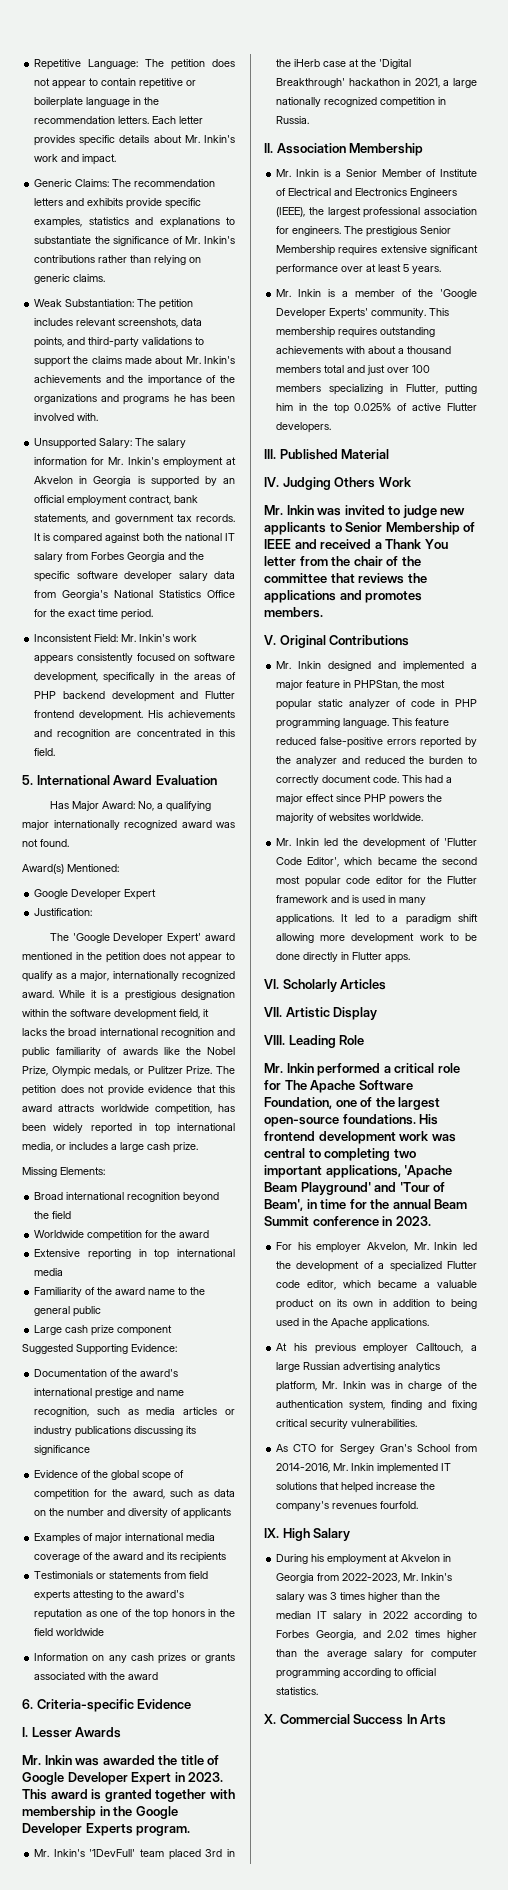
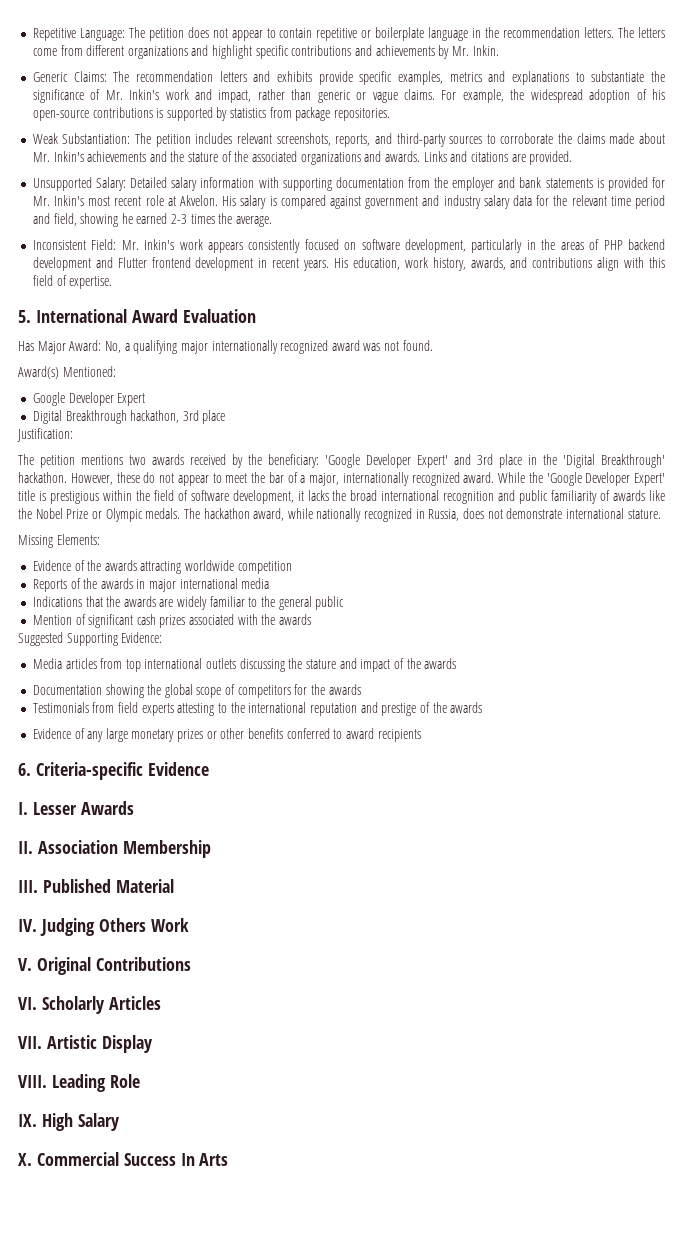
- Each letter provides specific details about Mr. Inkin's work and impact.
+ The letters come from different organizations and highlight specific contributions and achievements by Mr. Inkin.
- Generic Claims: The recommendation letters and exhibits provide specific examples, statistics and explanations to substantiate the significance of Mr. Inkin's contributions rather than relying on generic claims.
+ Generic Claims: The recommendation letters and exhibits provide specific examples, metrics and explanations to substantiate the significance of Mr. Inkin's work and impact, rather than generic or vague claims. For example, the widespread adoption of his open-source contributions is supported by statistics from package repositories.
- Weak Substantiation: The petition includes relevant screenshots, data points, and third-party validations to support the claims made about Mr. Inkin's achievements and the importance of the organizations and programs he has been involved with.
+ Weak Substantiation: The petition includes relevant screenshots, reports, and third-party sources to corroborate the claims made about Mr. Inkin's achievements and the stature of the associated organizations and awards. Links and citations are provided.
- Unsupported Salary: The salary information for Mr. Inkin's employment at Akvelon in Georgia is supported by an official employment contract, bank statements, and government tax records. It is compared against both the national IT salary from Forbes Georgia and the specific software developer salary data from Georgia's National Statistics Office for the exact time period.
+ Unsupported Salary: Detailed salary information with supporting documentation from the employer and bank statements is provided for Mr. Inkin's most recent role at Akvelon. His salary is compared against government and industry salary data for the relevant time period and field, showing he earned 2-3 times the average.
- Inconsistent Field: Mr. Inkin's work appears consistently focused on software development, specifically in the areas of PHP backend development and Flutter frontend development. His achievements and recognition are concentrated in this field.
+ Inconsistent Field: Mr. Inkin's work appears consistently focused on software development, particularly in the areas of PHP backend development and Flutter frontend development in recent years. His education, work history, awards, and contributions align with this field of expertise.
+ Digital Breakthrough hackathon, 3rd place
  Justification:
- The 'Google Developer Expert' award mentioned in the petition does not appear to qualify as a major, internationally recognized award.
+ The petition mentions two awards received by the beneficiary: 'Google Developer Expert' and 3rd place in the 'Digital Breakthrough' hackathon. However, these do not appear to meet the bar of a major, internationally recognized award.
- While it is a prestigious designation within the software development field, it lacks the broad international recognition and public familiarity of awards like the Nobel Prize, Olympic medals, or Pulitzer Prize. The petition does not provide evidence that this award attracts worldwide competition, has been widely reported in top international media, or includes a large cash prize.
+ While the 'Google Developer Expert' title is prestigious within the field of software development, it lacks the broad international recognition and public familiarity of awards like the Nobel Prize or Olympic medals. The hackathon award, while nationally recognized in Russia, does not demonstrate international stature.
  Missing Elements:
- Broad international recognition beyond the field
- Worldwide competition for the award
- Extensive reporting in top international media
- Familiarity of the award name to the general public
- Large cash prize component
+ Evidence of the awards attracting worldwide competition
+ Reports of the awards in major international media
+ Indications that the awards are widely familiar to the general public
+ Mention of significant cash prizes associated with the awards
  Suggested Supporting Evidence:
- Documentation of the award's international prestige and name recognition, such as media articles or industry publications discussing its significance
- Evidence of the global scope of competition for the award, such as data on the number and diversity of applicants
- Examples of major international media coverage of the award and its recipients
+ Media articles from top international outlets discussing the stature and impact of the awards
+ Documentation showing the global scope of competitors for the awards
- Testimonials or statements from field experts attesting to the award's reputation as one of the top honors in the field worldwide
- Information on any cash prizes or grants associated with the award
+ Testimonials from field experts attesting to the international reputation and prestige of the awards
+ Evidence of any large monetary prizes or other benefits conferred to award recipients
- Mr. Inkin was awarded the title of Google Developer Expert in 2023. This award is granted together with membership in the Google Developer Experts program.
- Mr. Inkin's '1DevFull' team placed 3rd in the iHerb case at the 'Digital Breakthrough' hackathon in 2021, a large nationally recognized competition in Russia.
  II. Association Membership
- Mr. Inkin is a Senior Member of Institute of Electrical and Electronics Engineers (IEEE), the largest professional association for engineers. The prestigious Senior Membership requires extensive significant performance over at least 5 years.
- Mr. Inkin is a member of the 'Google Developer Experts' community. This membership requires outstanding achievements with about a thousand members total and just over 100 members specializing in Flutter, putting him in the top 0.025% of active Flutter developers.
- Mr. Inkin was invited to judge new applicants to Senior Membership of IEEE and received a Thank You letter from the chair of the committee that reviews the applications and promotes members.
  V. Original Contributions
- Mr. Inkin designed and implemented a major feature in PHPStan, the most popular static analyzer of code in PHP programming language. This feature reduced false-positive errors reported by the analyzer and reduced the burden to correctly document code. This had a major effect since PHP powers the majority of websites worldwide.
- Mr. Inkin led the development of 'Flutter Code Editor', which became the second most popular code editor for the Flutter framework and is used in many applications. It led to a paradigm shift allowing more development work to be done directly in Flutter apps.
- Mr. Inkin performed a critical role for The Apache Software Foundation, one of the largest open-source foundations. His frontend development work was central to completing two important applications, 'Apache Beam Playground' and 'Tour of Beam', in time for the annual Beam Summit conference in 2023.
- For his employer Akvelon, Mr. Inkin led the development of a specialized Flutter code editor, which became a valuable product on its own in addition to being used in the Apache applications.
- At his previous employer Calltouch, a large Russian advertising analytics platform, Mr. Inkin was in charge of the authentication system, finding and fixing critical security vulnerabilities.
- As CTO for Sergey Gran's School from 2014-2016, Mr. Inkin implemented IT solutions that helped increase the company's revenues fourfold.
  IX. High Salary
- During his employment at Akvelon in Georgia from 2022-2023, Mr. Inkin's salary was 3 times higher than the median IT salary in 2022 according to Forbes Georgia, and 2.02 times higher than the average salary for computer programming according to official statistics.

